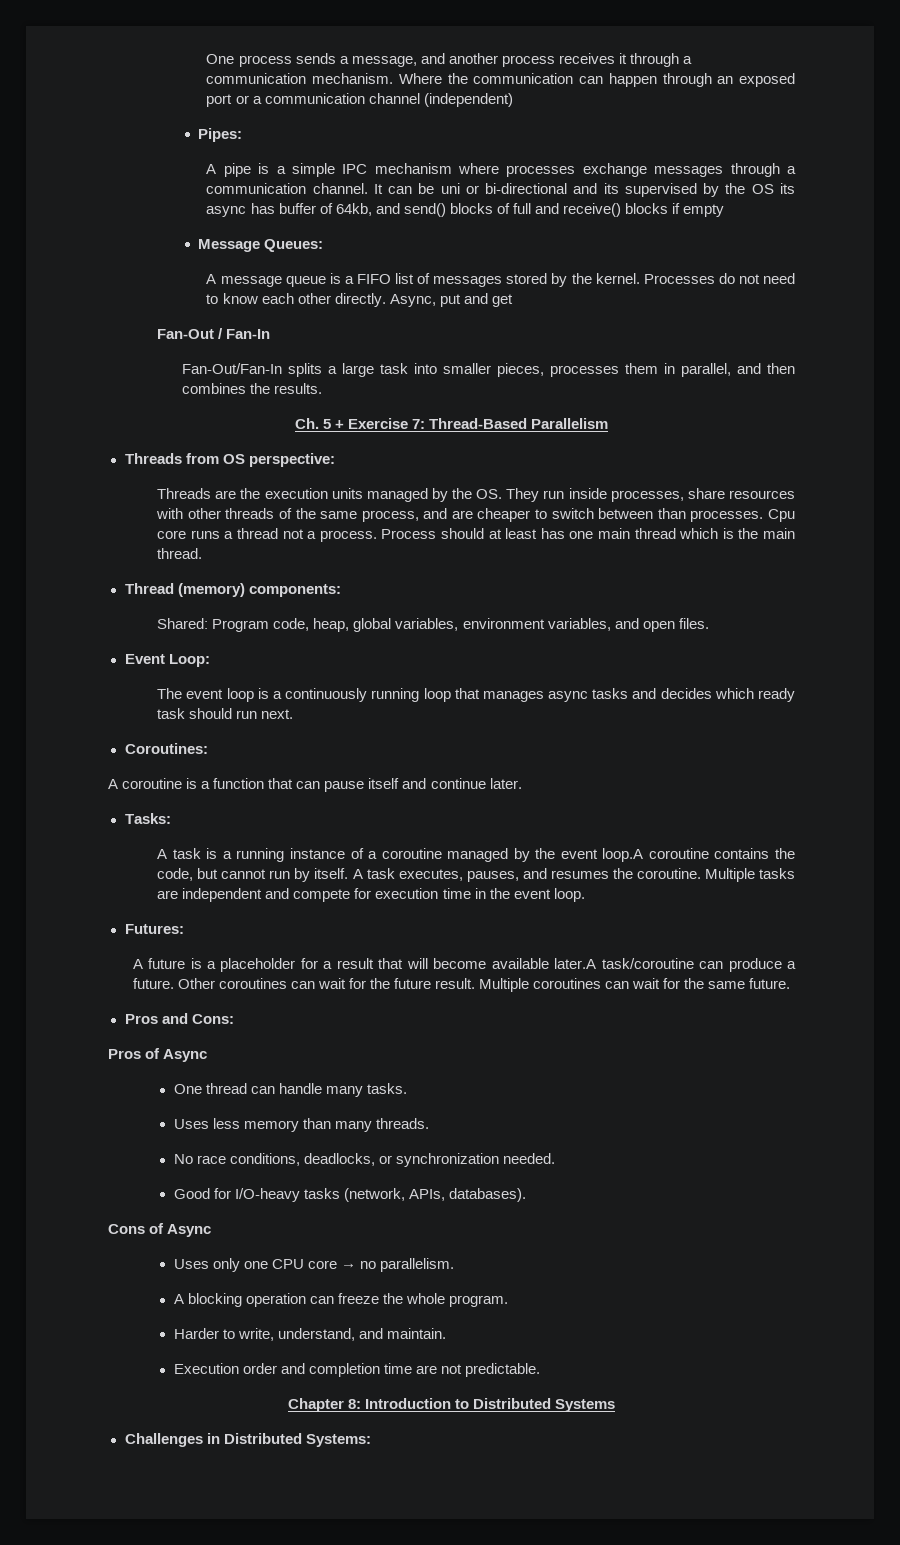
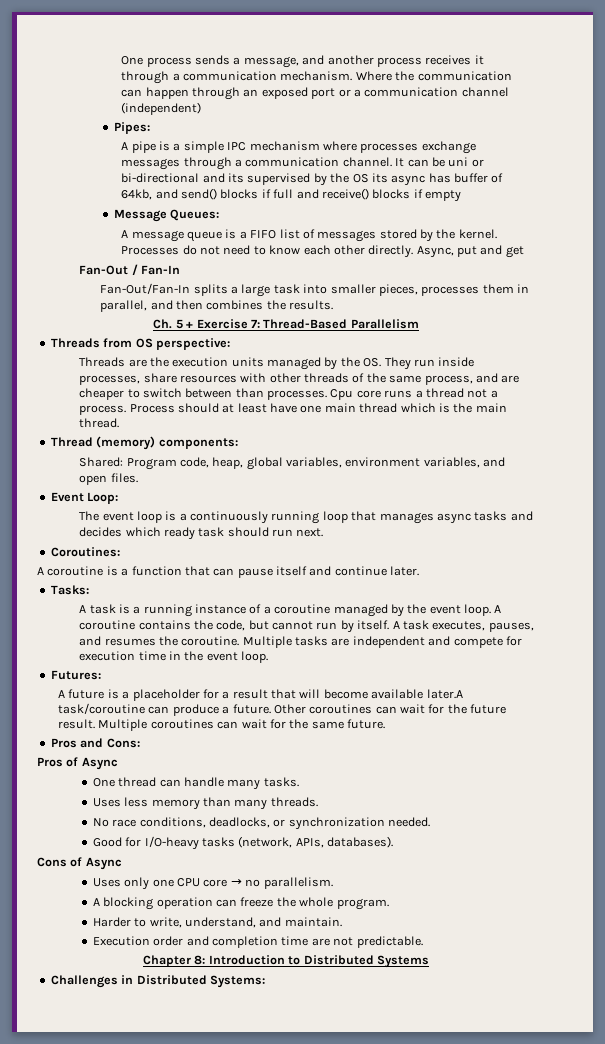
- It can be uni or bi-directional and its supervised by the OS its async has buffer of 64kb, and send() blocks of full and receive() blocks if empty
+ It can be uni or bi-directional and its supervised by the OS its async has buffer of 64kb, and send() blocks if full and receive() blocks if empty
- Process should at least has one main thread which is the main thread.
+ Process should at least have one main thread which is the main thread.
- A task is a running instance of a coroutine managed by the event loop.A coroutine contains the code, but cannot run by itself.
+ A task is a running instance of a coroutine managed by the event loop. A coroutine contains the code, but cannot run by itself.

